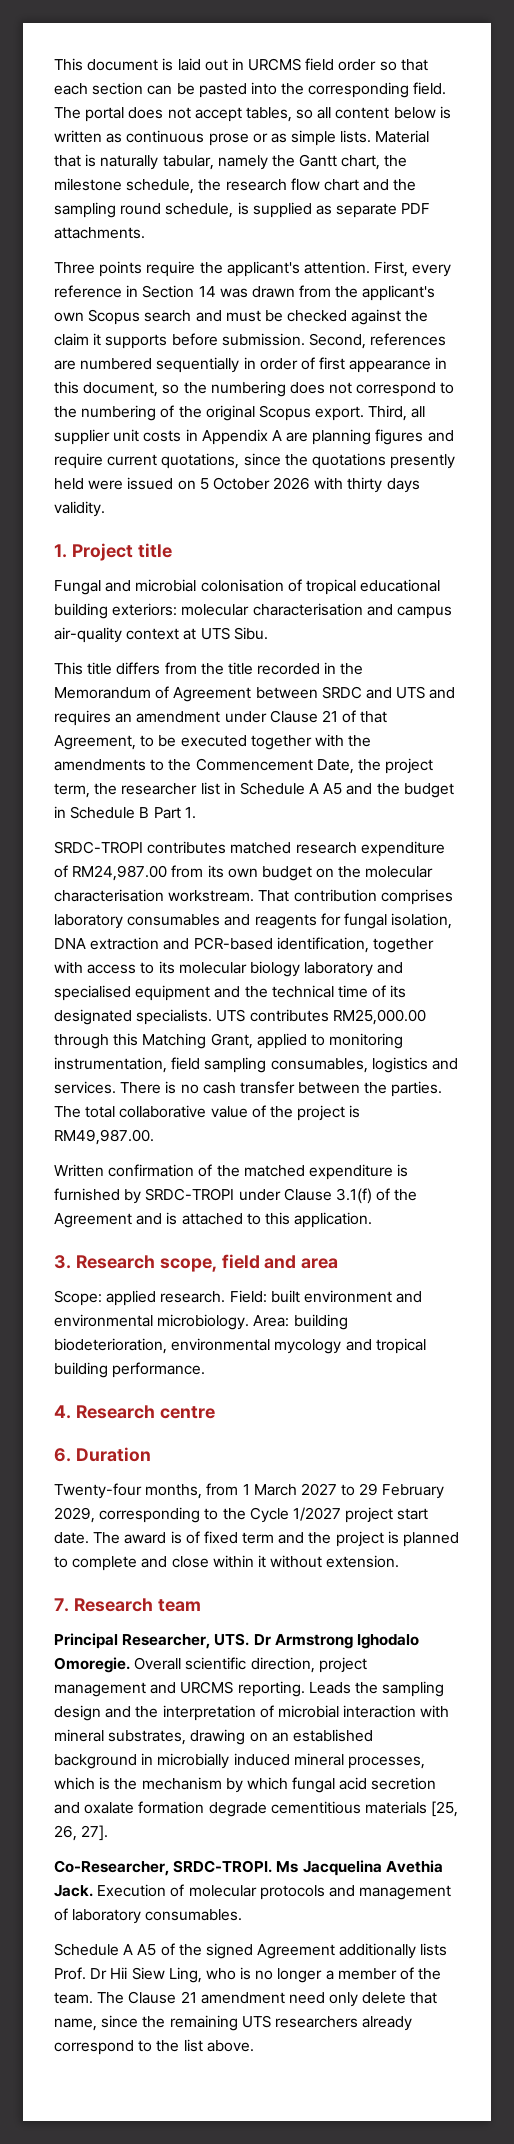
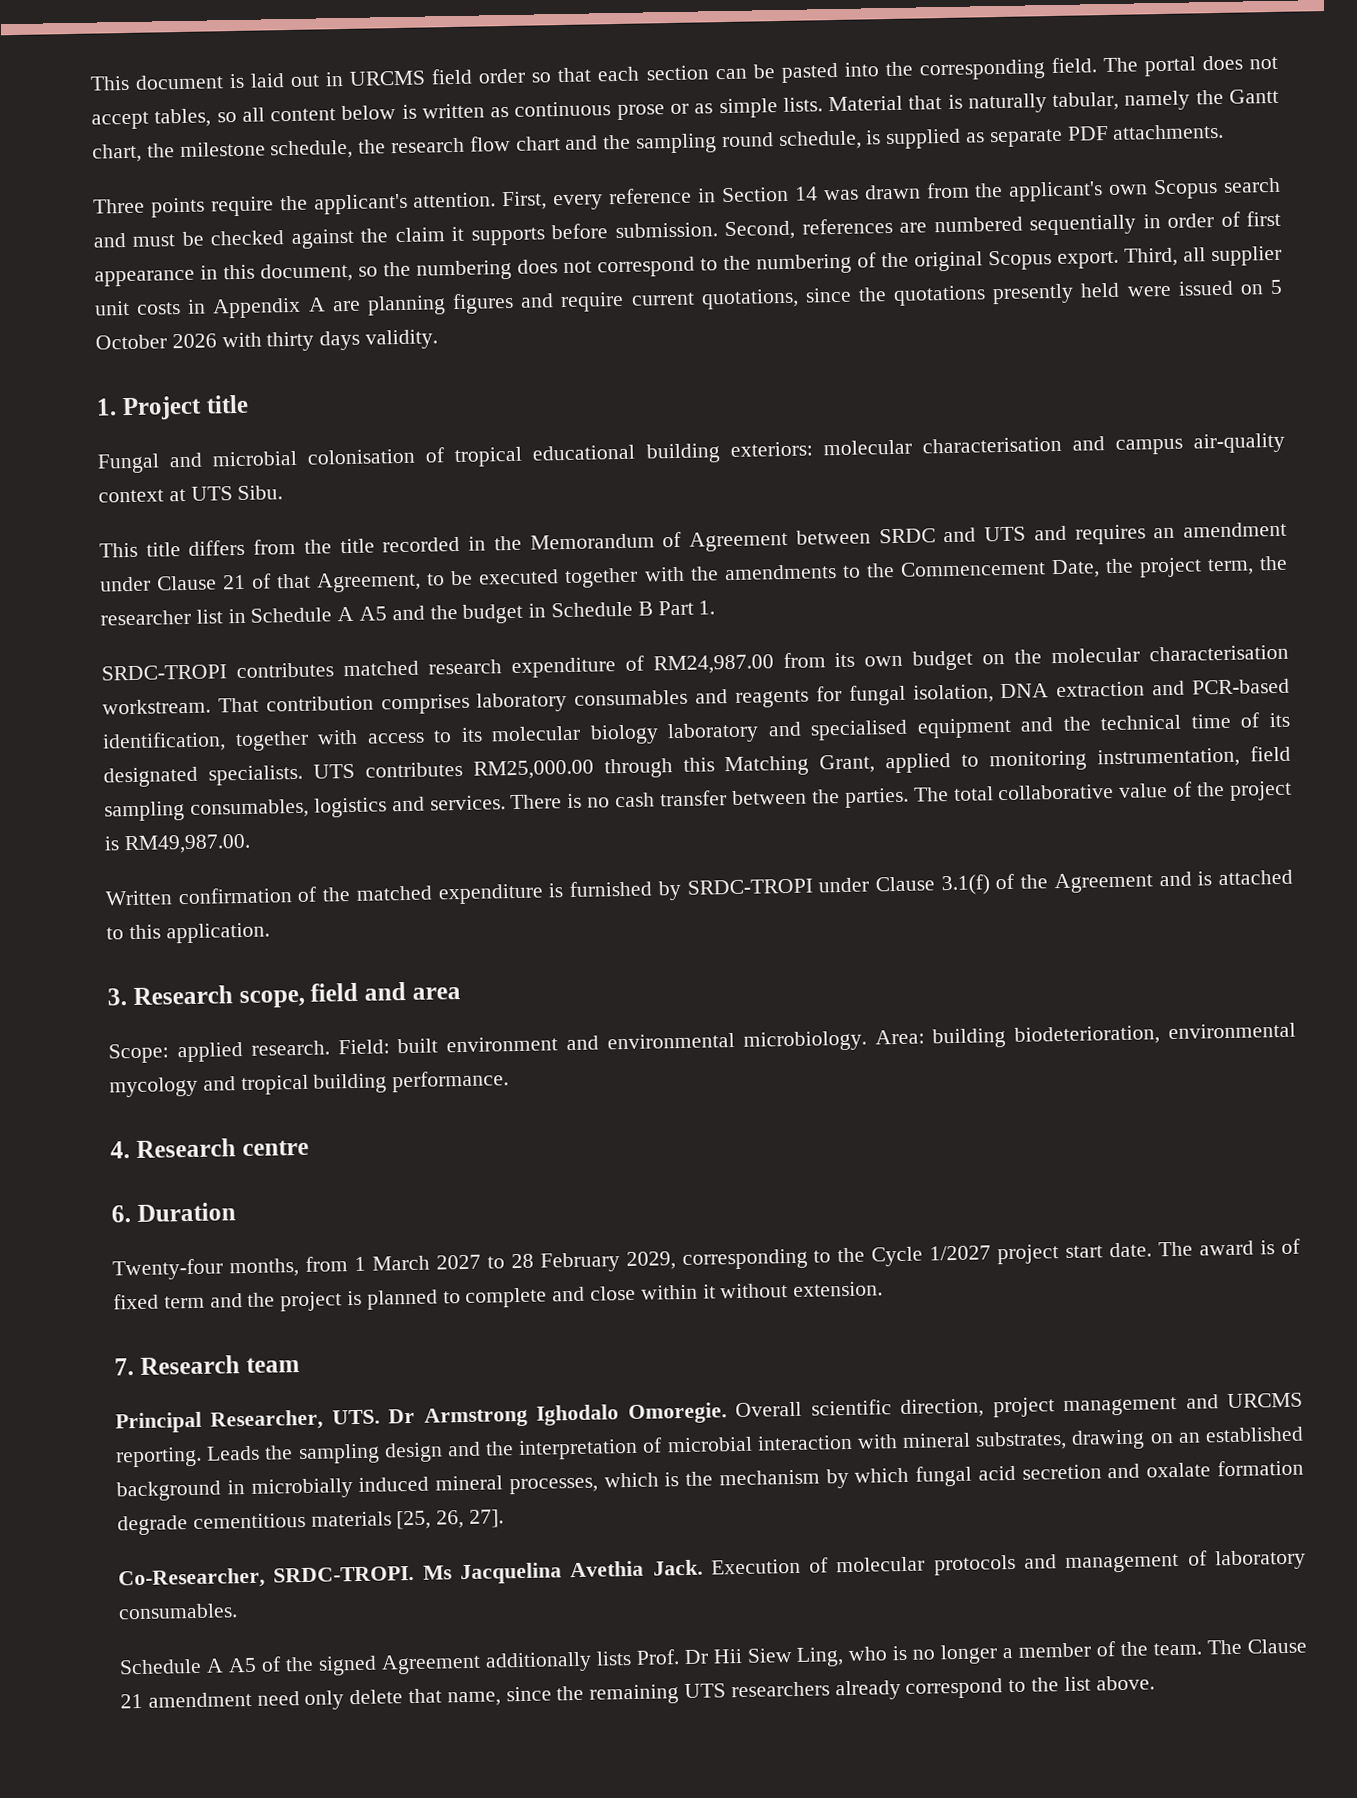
- Twenty-four months, from 1 March 2027 to 29 February 2029, corresponding to the Cycle 1/2027 project start date.
+ Twenty-four months, from 1 March 2027 to 28 February 2029, corresponding to the Cycle 1/2027 project start date.

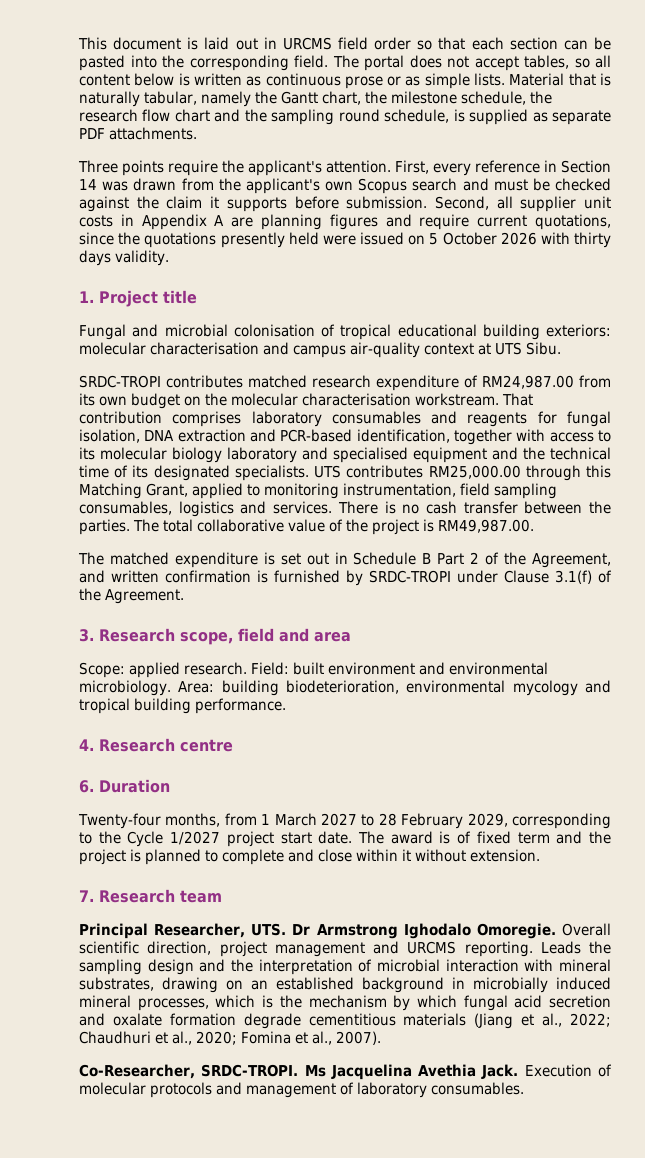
- Second, references are numbered sequentially in order of first appearance in this document, so the numbering does not correspond to the numbering of the original Scopus export. Third, all supplier unit costs in Appendix A are planning figures and require current quotations, since the quotations presently held were issued on 5 October 2026 with thirty days validity.
+ Second, all supplier unit costs in Appendix A are planning figures and require current quotations, since the quotations presently held were issued on 5 October 2026 with thirty days validity.
- This title differs from the title recorded in the Memorandum of Agreement between SRDC and UTS and requires an amendment under Clause 21 of that Agreement, to be executed together with the amendments to the Commencement Date, the project term, the researcher list in Schedule A A5 and the budget in Schedule B Part 1.
- Written confirmation of the matched expenditure is furnished by SRDC-TROPI under Clause 3.1(f) of the Agreement and is attached to this application.
+ The matched expenditure is set out in Schedule B Part 2 of the Agreement, and written confirmation is furnished by SRDC-TROPI under Clause 3.1(f) of the Agreement.
- Leads the sampling design and the interpretation of microbial interaction with mineral substrates, drawing on an established background in microbially induced mineral processes, which is the mechanism by which fungal acid secretion and oxalate formation degrade cementitious materials [25, 26, 27].
+ Leads the sampling design and the interpretation of microbial interaction with mineral substrates, drawing on an established background in microbially induced mineral processes, which is the mechanism by which fungal acid secretion and oxalate formation degrade cementitious materials (Jiang et al., 2022; Chaudhuri et al., 2020; Fomina et al., 2007).
- Schedule A A5 of the signed Agreement additionally lists Prof. Dr Hii Siew Ling, who is no longer a member of the team. The Clause 21 amendment need only delete that name, since the remaining UTS researchers already correspond to the list above.

